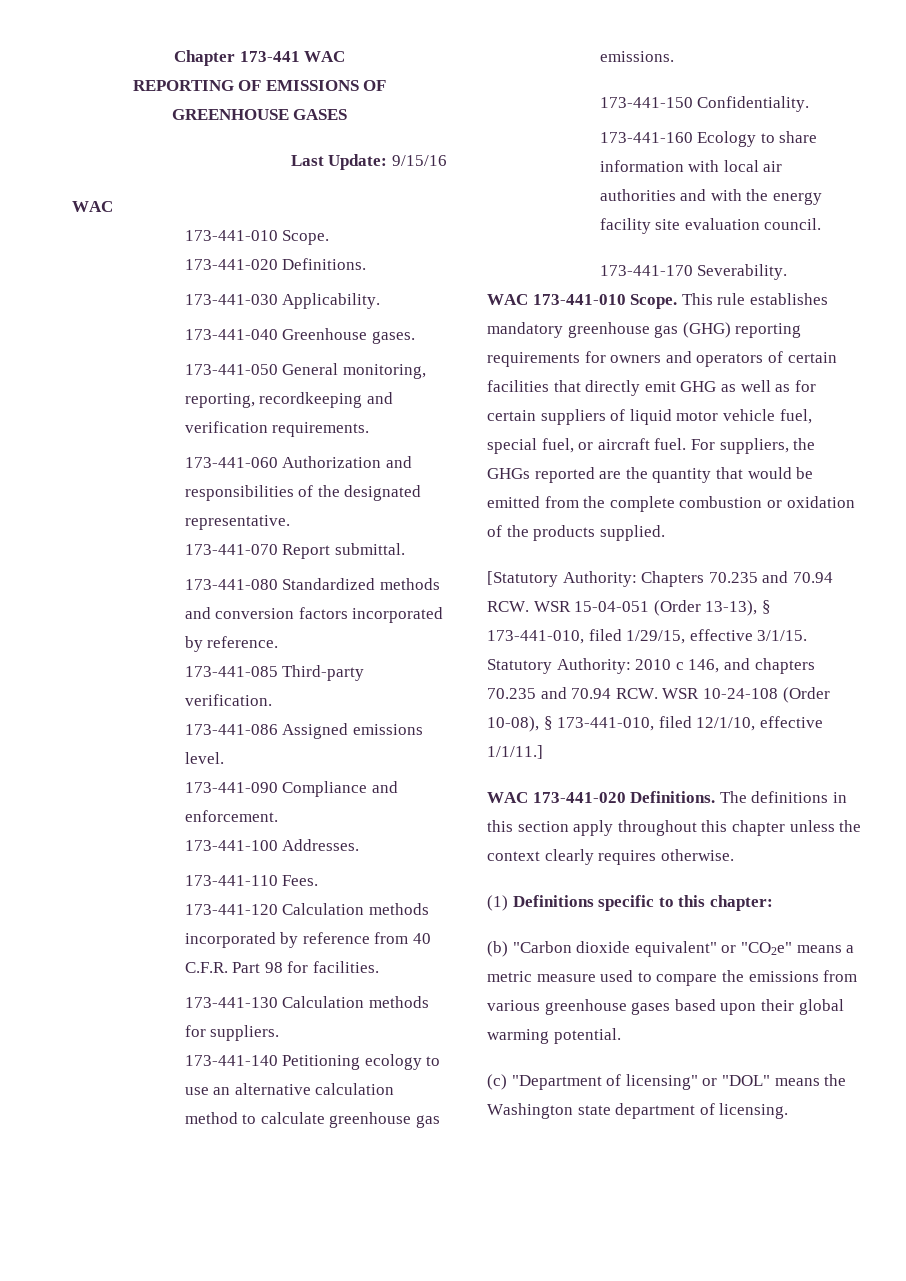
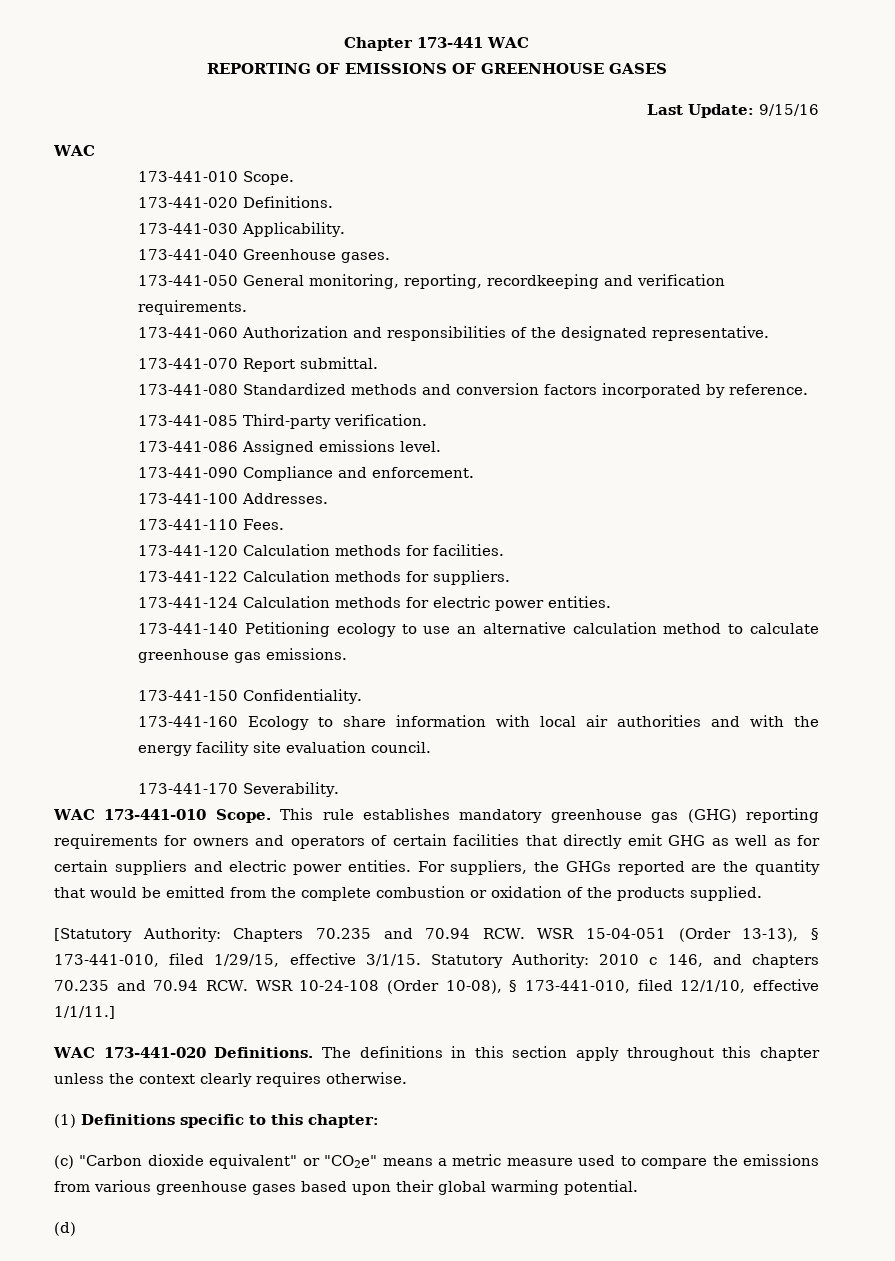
- 173-441-120 Calculation methods incorporated by reference from 40 C.F.R. Part 98 for facilities.
+ 173-441-120 Calculation methods for facilities.
- 173-441-130 Calculation methods for suppliers.
+ 173-441-122 Calculation methods for suppliers.
+ 173-441-124 Calculation methods for electric power entities.
- This rule establishes mandatory greenhouse gas (GHG) reporting requirements for owners and operators of certain facilities that directly emit GHG as well as for certain suppliers of liquid motor vehicle fuel, special fuel, or aircraft fuel.
+ This rule establishes mandatory greenhouse gas (GHG) reporting requirements for owners and operators of certain facilities that directly emit GHG as well as for certain suppliers and electric power entities.
- (b) "Carbon dioxide equivalent" or "CO2e" means a metric measure used to compare the emissions from various greenhouse gases based upon their global warming potential.
+ (c) "Carbon dioxide equivalent" or "CO2e" means a metric measure used to compare the emissions from various greenhouse gases based upon their global warming potential.
- (c) "Department of licensing" or "DOL" means the Washington state department of licensing.
+ (d)

